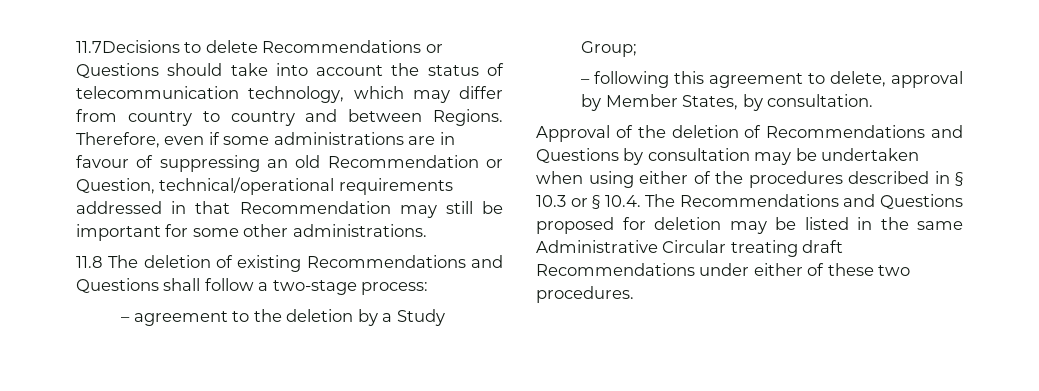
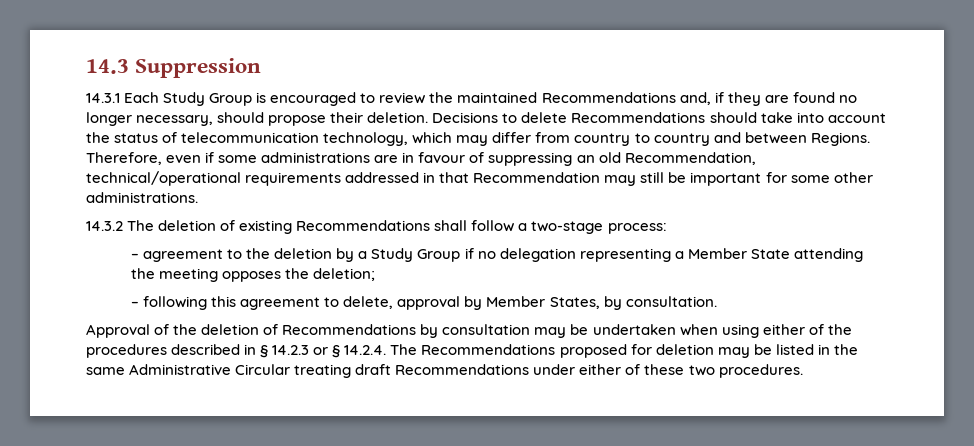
- 11.7Decisions to delete Recommendations or Questions should take into account the status of telecommunication technology, which may differ from country to country and between Regions.
+ 14.3 Suppression
+ 14.3.1 Each Study Group is encouraged to review the maintained Recommendations and, if they are found no longer necessary, should propose their deletion. Decisions to delete Recommendations should take into account the status of telecommunication technology, which may differ from country to country and between Regions.
- Therefore, even if some administrations are in favour of suppressing an old Recommendation or Question, technical/operational requirements addressed in that Recommendation may still be important for some other administrations.
+ Therefore, even if some administrations are in favour of suppressing an old Recommendation, technical/operational requirements addressed in that Recommendation may still be important for some other administrations.
- 11.8 The deletion of existing Recommendations and Questions shall follow a two-stage process:
+ 14.3.2 The deletion of existing Recommendations shall follow a two-stage process:
- – agreement to the deletion by a Study Group;
+ – agreement to the deletion by a Study Group if no delegation representing a Member State attending the meeting opposes the deletion;
- Approval of the deletion of Recommendations and Questions by consultation may be undertaken when using either of the procedures described in § 10.3 or § 10.4. The Recommendations and Questions proposed for deletion may be listed in the same Administrative Circular treating draft Recommendations under either of these two procedures.
+ Approval of the deletion of Recommendations by consultation may be undertaken when using either of the procedures described in § 14.2.3 or § 14.2.4. The Recommendations proposed for deletion may be listed in the same Administrative Circular treating draft Recommendations under either of these two procedures.

